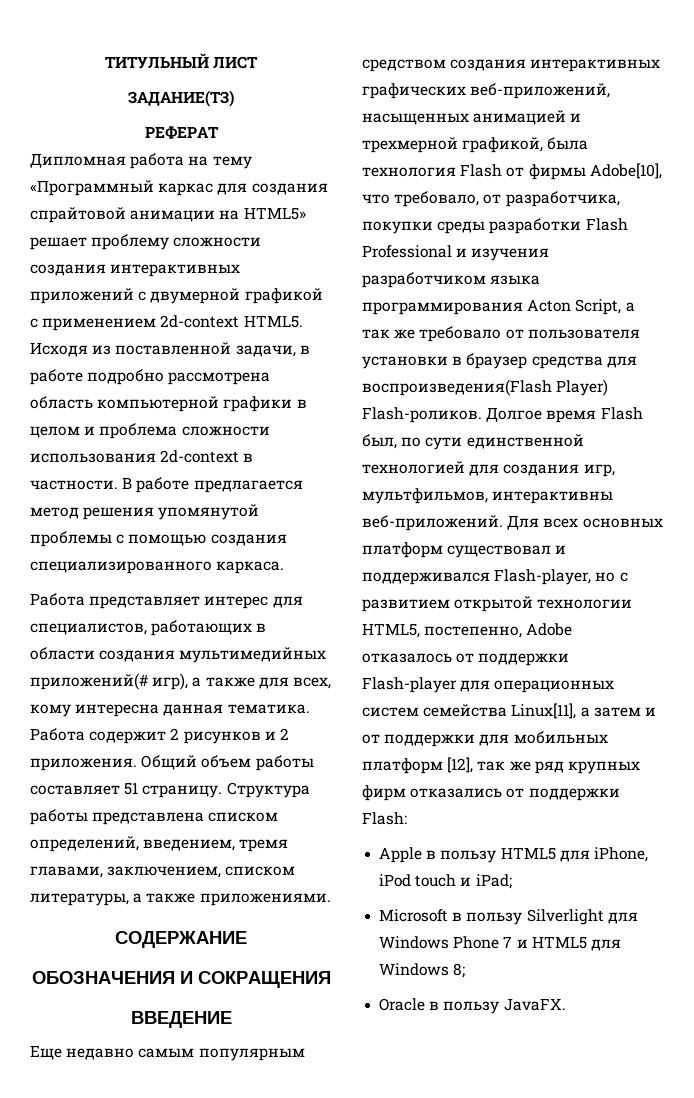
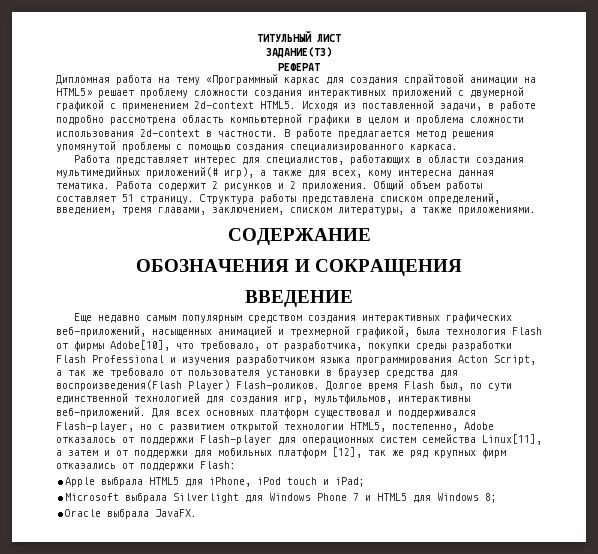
- Apple в пользу HTML5 для iPhone, iPod touch и iPad;
+ Apple выбрала HTML5 для iPhone, iPod touch и iPad;
- Microsoft в пользу Silverlight для Windows Phone 7 и HTML5 для Windows 8;
+ Microsoft выбрала Silverlight для Windows Phone 7 и HTML5 для Windows 8;
- Oracle в пользу JavaFX.
+ Oracle выбрала JavaFX.

